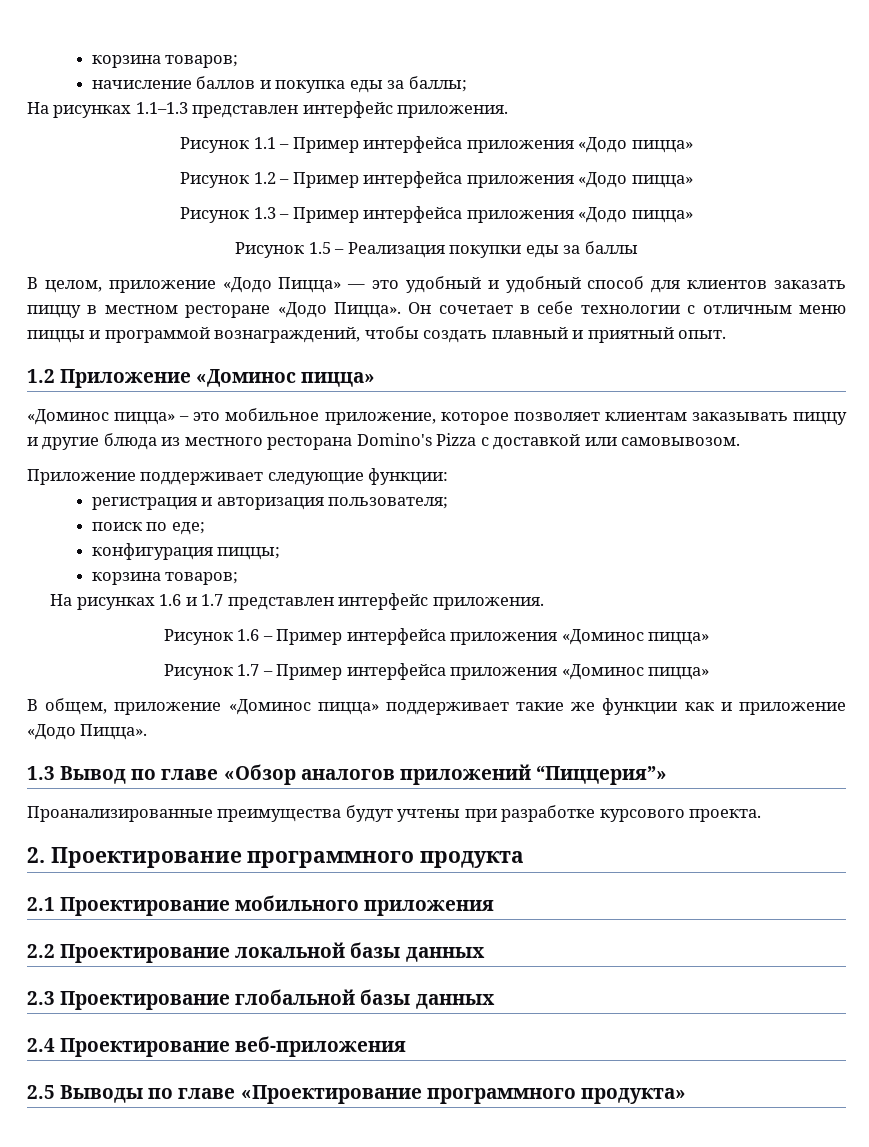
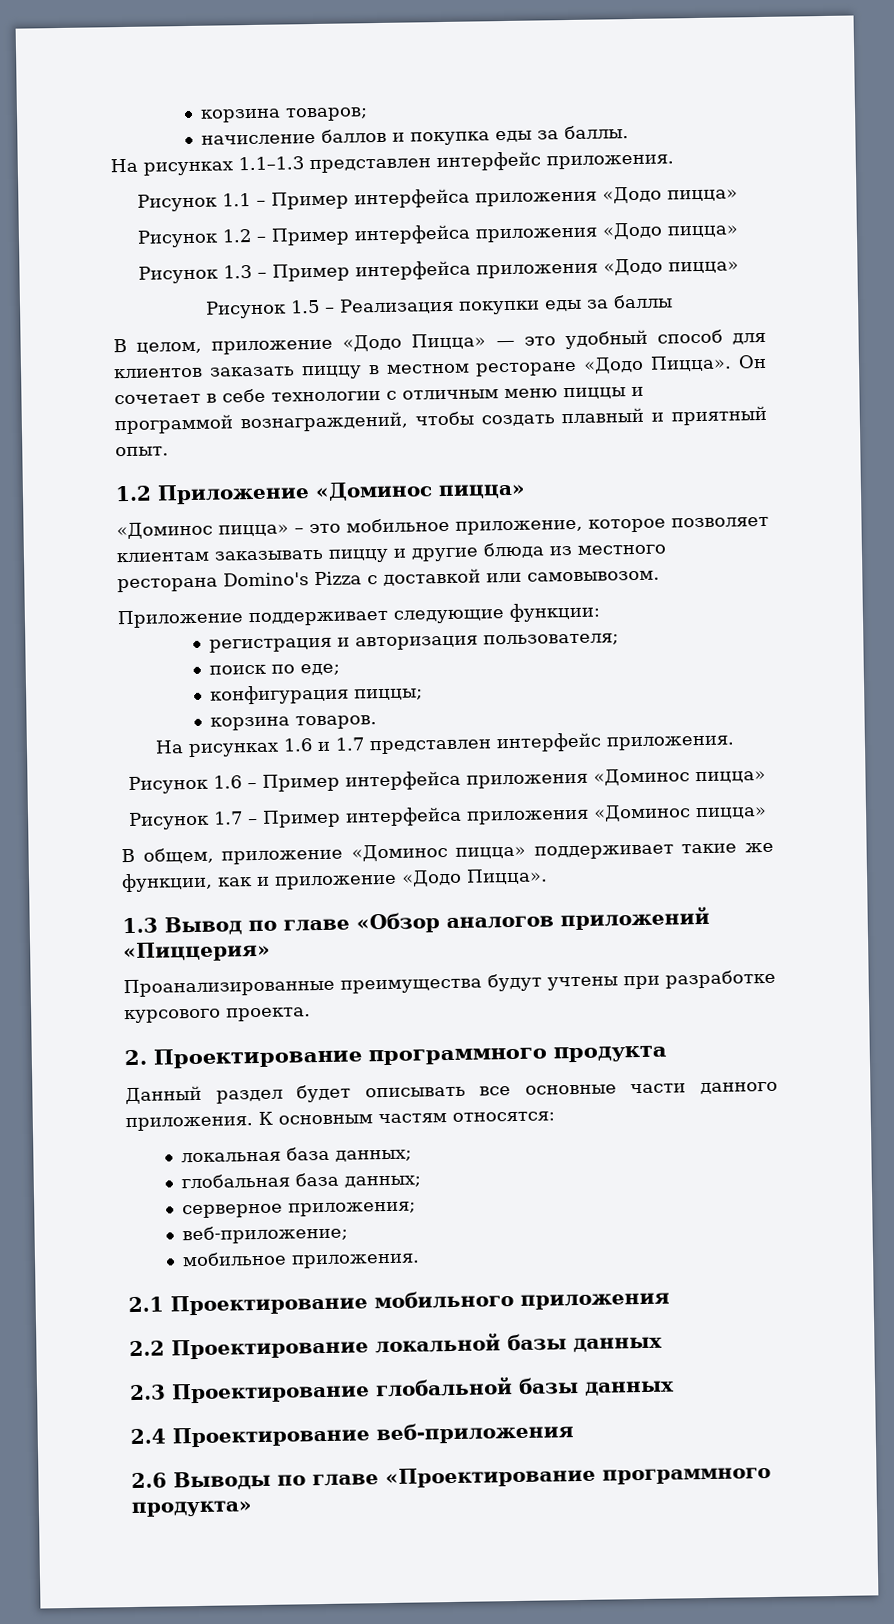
- начисление баллов и покупка еды за баллы;
+ начисление баллов и покупка еды за баллы.
- В целом, приложение «Додо Пицца» — это удобный и удобный способ для клиентов заказать пиццу в местном ресторане «Додо Пицца».
+ В целом, приложение «Додо Пицца» — это удобный способ для клиентов заказать пиццу в местном ресторане «Додо Пицца».
  конфигурация пиццы;
- корзина товаров;
+ корзина товаров.
- В общем, приложение «Доминос пицца» поддерживает такие же функции как и приложение «Додо Пицца».
+ В общем, приложение «Доминос пицца» поддерживает такие же функции, как и приложение «Додо Пицца».
- 1.3 Вывод по главе «Обзор аналогов приложений “Пиццерия”»
+ 1.3 Вывод по главе «Обзор аналогов приложений «Пиццерия»
+ Данный раздел будет описывать все основные части данного приложения. К основным частям относятся:
+ локальная база данных;
+ глобальная база данных;
+ серверное приложения;
+ веб-приложение;
+ мобильное приложения.
- 2.5 Выводы по главе «Проектирование программного продукта»
+ 2.6 Выводы по главе «Проектирование программного продукта»

